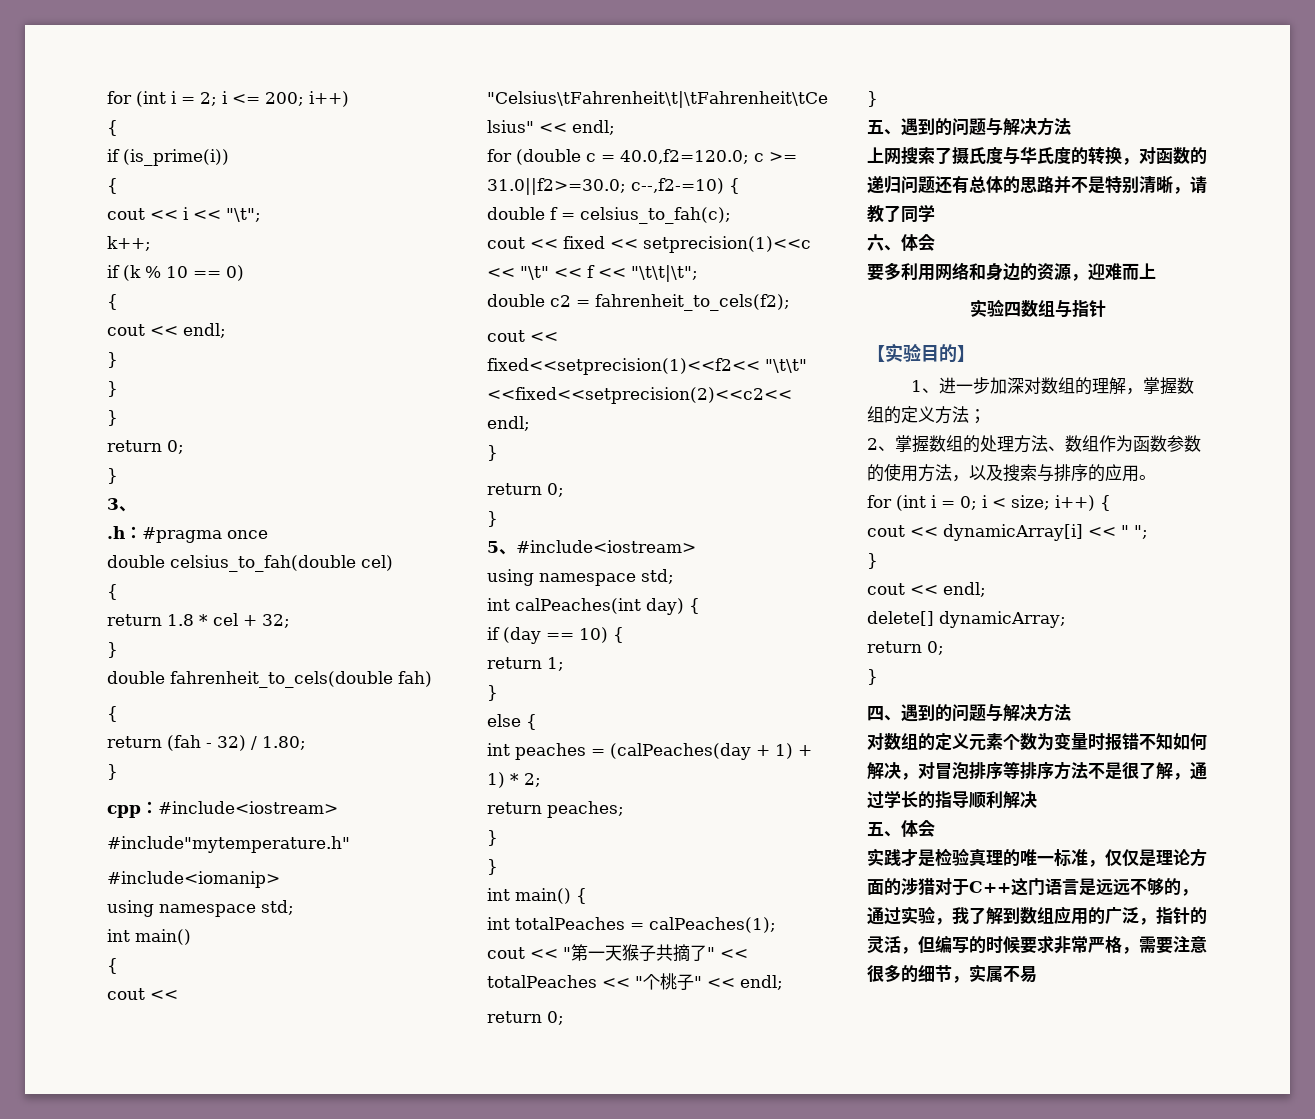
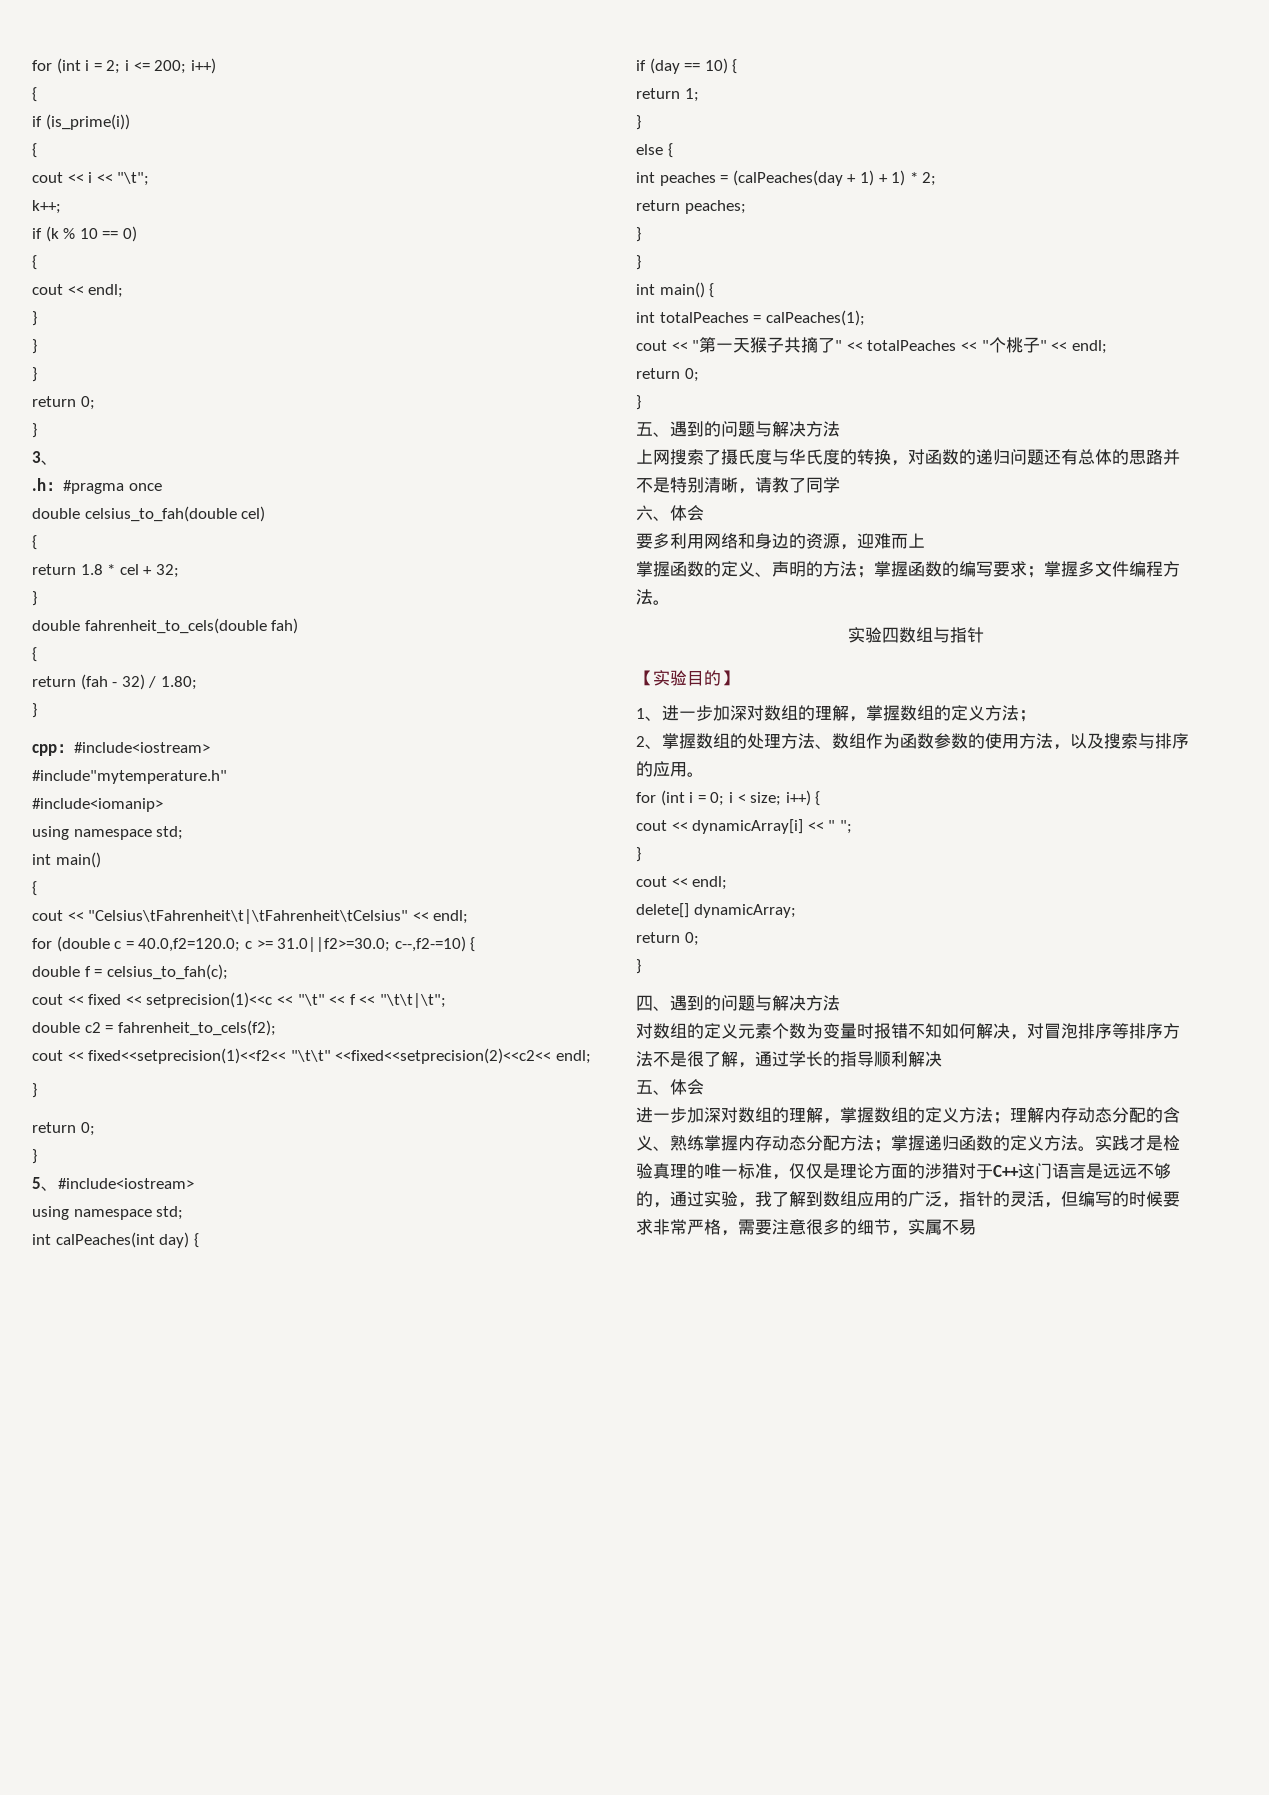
+ 掌握函数的定义、声明的方法；掌握函数的编写要求；掌握多文件编程方法。
+ 进一步加深对数组的理解，掌握数组的定义方法；理解内存动态分配的含义、熟练掌握内存动态分配方法；掌握递归函数的定义方法。

